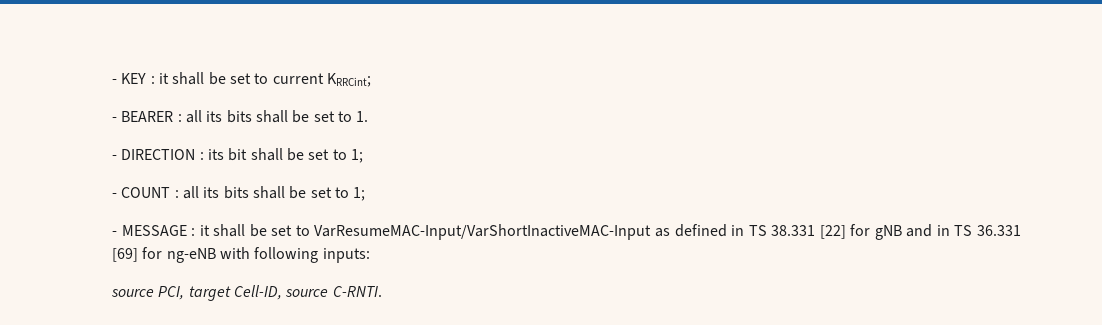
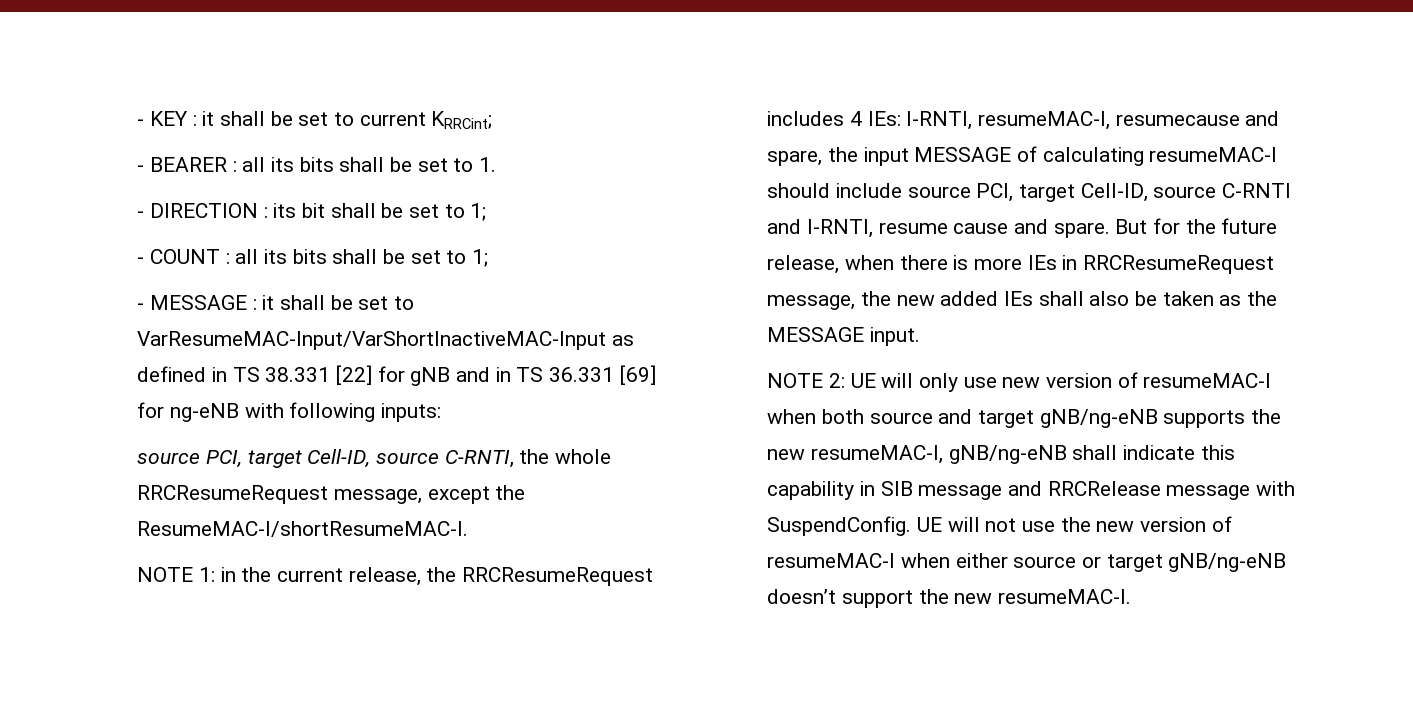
- source PCI, target Cell-ID, source C-RNTI.
+ source PCI, target Cell-ID, source C-RNTI, the whole RRCResumeRequest message, except the ResumeMAC-I/shortResumeMAC-I.
+ NOTE 1: in the current release, the RRCResumeRequest includes 4 IEs: I-RNTI, resumeMAC-I, resumecause and spare, the input MESSAGE of calculating resumeMAC-I should include source PCI, target Cell-ID, source C-RNTI and I-RNTI, resume cause and spare. But for the future release, when there is more IEs in RRCResumeRequest message, the new added IEs shall also be taken as the MESSAGE input.
+ NOTE 2: UE will only use new version of resumeMAC-I when both source and target gNB/ng-eNB supports the new resumeMAC-I, gNB/ng-eNB shall indicate this capability in SIB message and RRCRelease message with SuspendConfig. UE will not use the new version of resumeMAC-I when either source or target gNB/ng-eNB doesn’t support the new resumeMAC-I.

